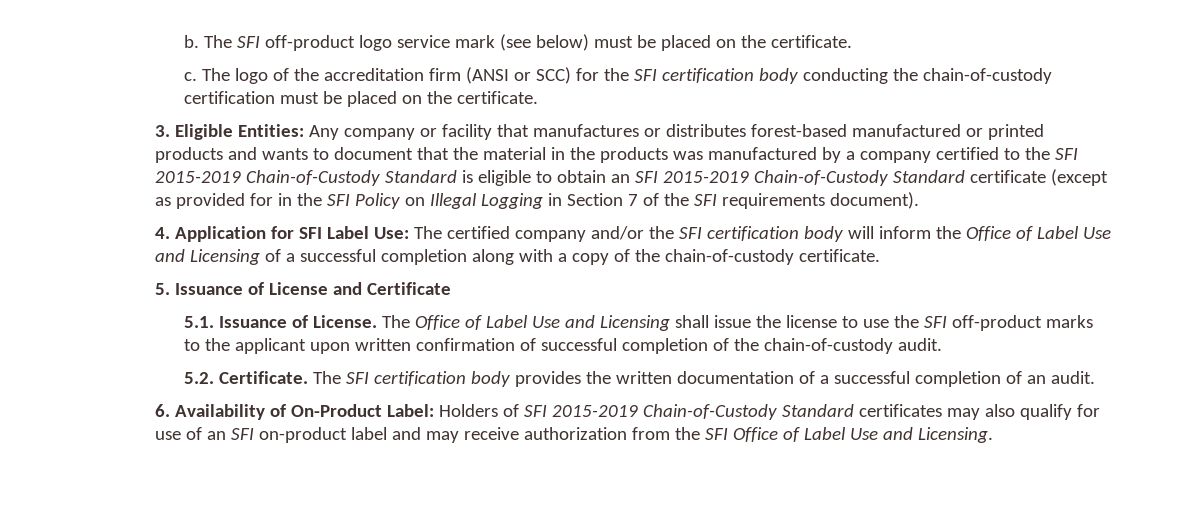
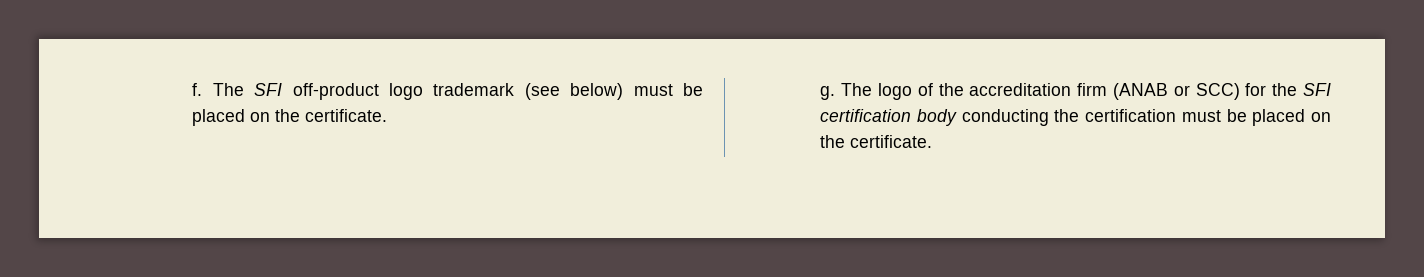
- b.
+ f.
- The SFI off-product logo service mark (see below) must be placed on the certificate.
+ The SFI off-product logo trademark (see below) must be placed on the certificate.
- c.
+ g.
- The logo of the accreditation firm (ANSI or SCC) for the SFI certification body conducting the chain-of-custody certification must be placed on the certificate.
+ The logo of the accreditation firm (ANAB or SCC) for the SFI certification body conducting the certification must be placed on the certificate.
- 3. Eligible Entities: Any company or facility that manufactures or distributes forest-based manufactured or printed products and wants to document that the material in the products was manufactured by a company certified to the SFI 2015-2019 Chain-of-Custody Standard is eligible to obtain an SFI 2015-2019 Chain-of-Custody Standard certificate (except as provided for in the SFI Policy on Illegal Logging in Section 7 of the SFI requirements document).
- 4. Application for SFI Label Use: The certified company and/or the SFI certification body will inform the Office of Label Use and Licensing of a successful completion along with a copy of the chain-of-custody certificate.
- 5. Issuance of License and Certificate
- 5.1. Issuance of License. The Office of Label Use and Licensing shall issue the license to use the SFI off-product marks to the applicant upon written confirmation of successful completion of the chain-of-custody audit.
- 5.2. Certificate. The SFI certification body provides the written documentation of a successful completion of an audit.
- 6. Availability of On-Product Label: Holders of SFI 2015-2019 Chain-of-Custody Standard certificates may also qualify for use of an SFI on-product label and may receive authorization from the SFI Office of Label Use and Licensing.

